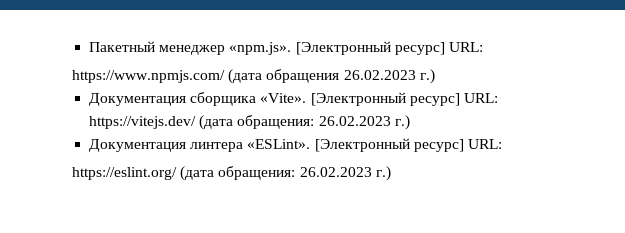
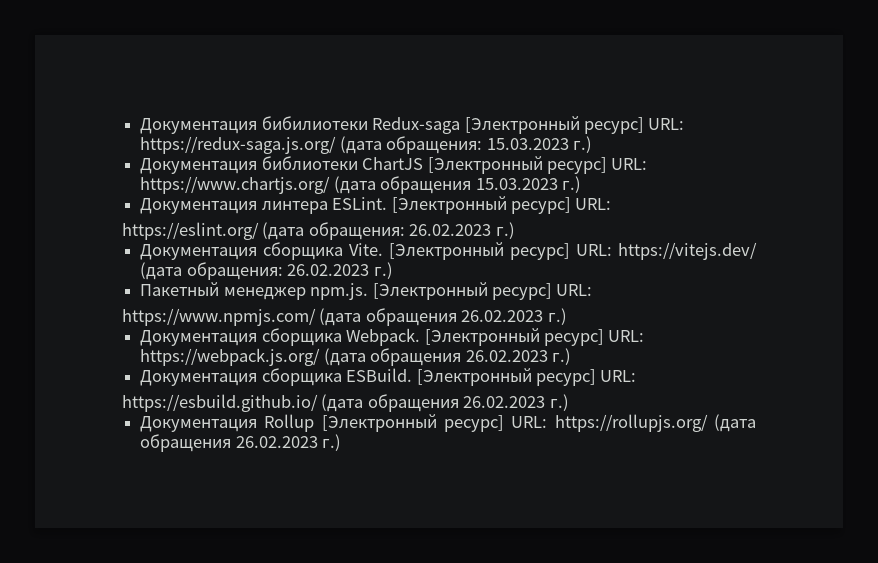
+ Документация бибилиотеки Redux-saga [Электронный ресурс] URL: https://redux-saga.js.org/ (дата обращения: 15.03.2023 г.)
+ Документация библиотеки ChartJS [Электронный ресурс] URL: https://www.chartjs.org/ (дата обращения 15.03.2023 г.)
+ Документация линтера ESLint. [Электронный ресурс] URL:
+ https://eslint.org/ (дата обращения: 26.02.2023 г.)
+ Документация сборщика Vite. [Электронный ресурс] URL: https://vitejs.dev/ (дата обращения: 26.02.2023 г.)
- Пакетный менеджер «npm.js». [Электронный ресурс] URL:
+ Пакетный менеджер npm.js. [Электронный ресурс] URL:
- Документация сборщика «Vite». [Электронный ресурс] URL: https://vitejs.dev/ (дата обращения: 26.02.2023 г.)
- Документация линтера «ESLint». [Электронный ресурс] URL:
- https://eslint.org/ (дата обращения: 26.02.2023 г.)
+ Документация сборщика Webpack. [Электронный ресурс] URL: https://webpack.js.org/ (дата обращения 26.02.2023 г.)
+ Документация сборщика ESBuild. [Электронный ресурс] URL:
+ https://esbuild.github.io/ (дата обращения 26.02.2023 г.)
+ Документация Rollup [Электронный ресурс] URL: https://rollupjs.org/ (дата обращения 26.02.2023 г.)

